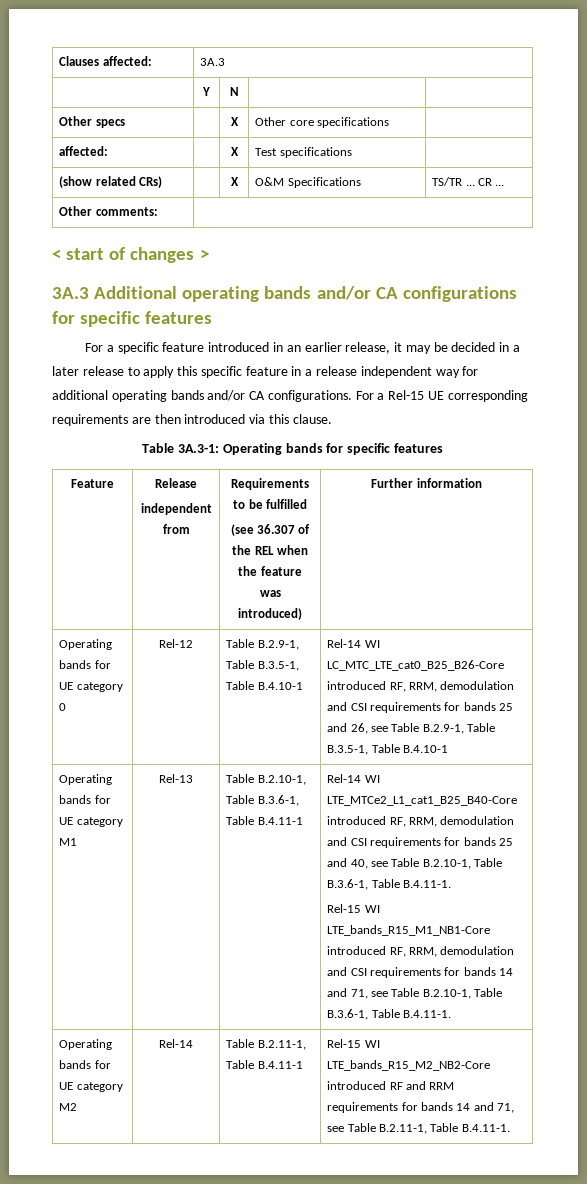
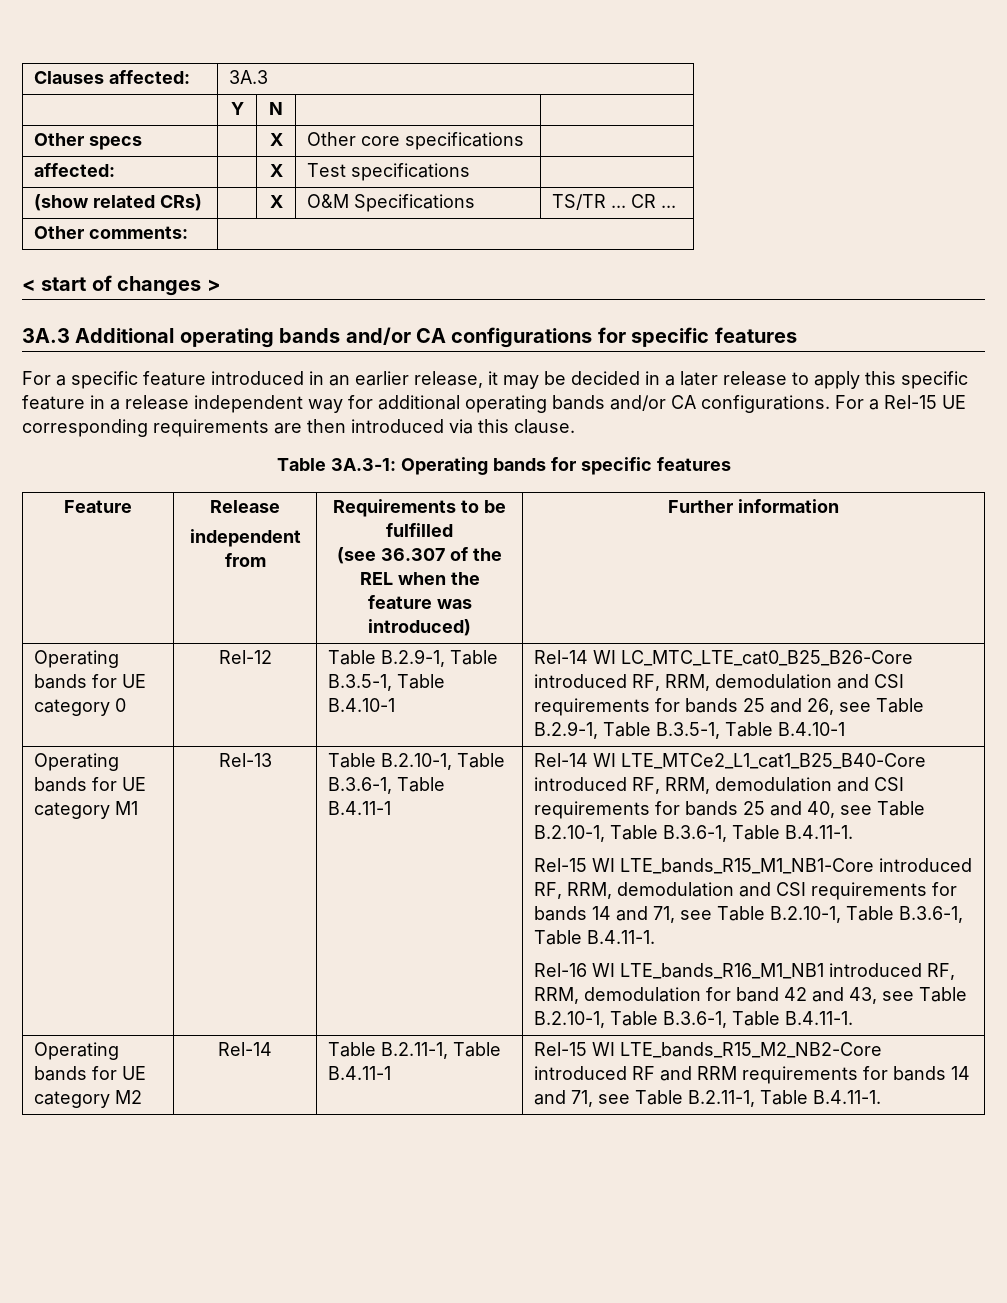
+ Rel-16 WI LTE_bands_R16_M1_NB1 introduced RF, RRM, demodulation for band 42 and 43, see Table B.2.10-1, Table B.3.6-1, Table B.4.11-1.

